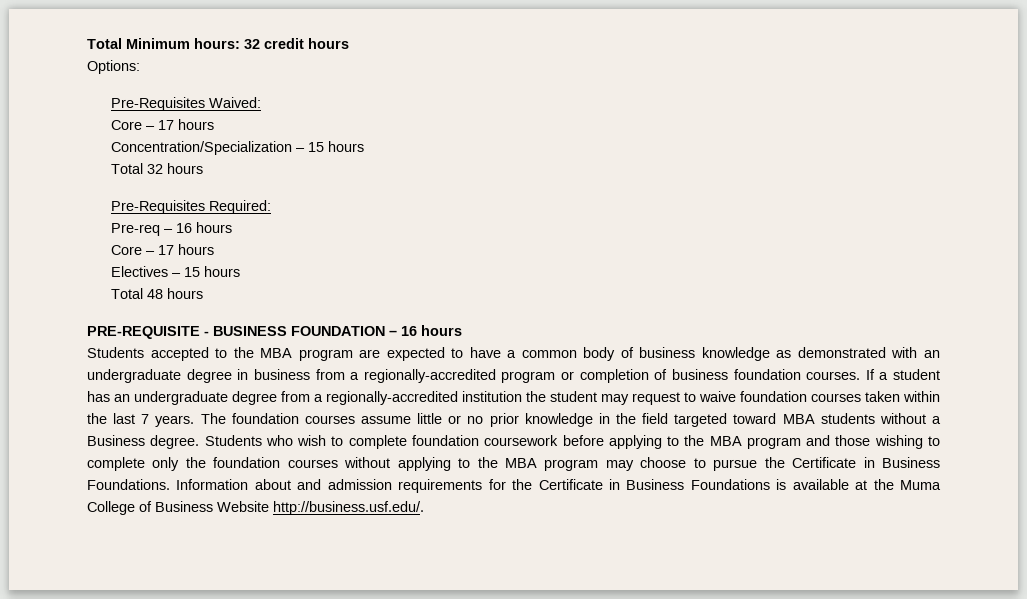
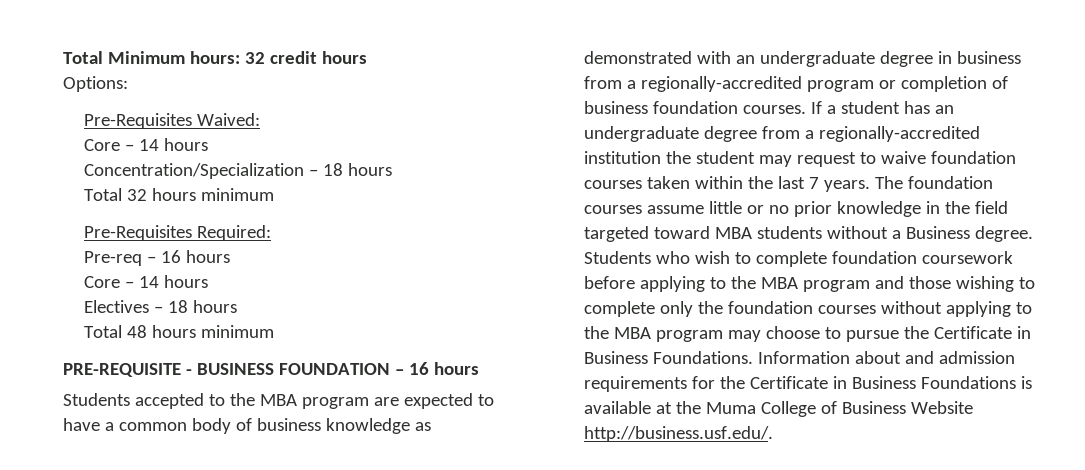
  Pre-Requisites Waived:
- Core – 17 hours
+ Core – 14 hours
- Concentration/Specialization – 15 hours
+ Concentration/Specialization – 18 hours
- Total 32 hours
+ Total 32 hours minimum
  Pre-req – 16 hours
- Core – 17 hours
+ Core – 14 hours
- Electives – 15 hours
+ Electives – 18 hours
- Total 48 hours
+ Total 48 hours minimum

